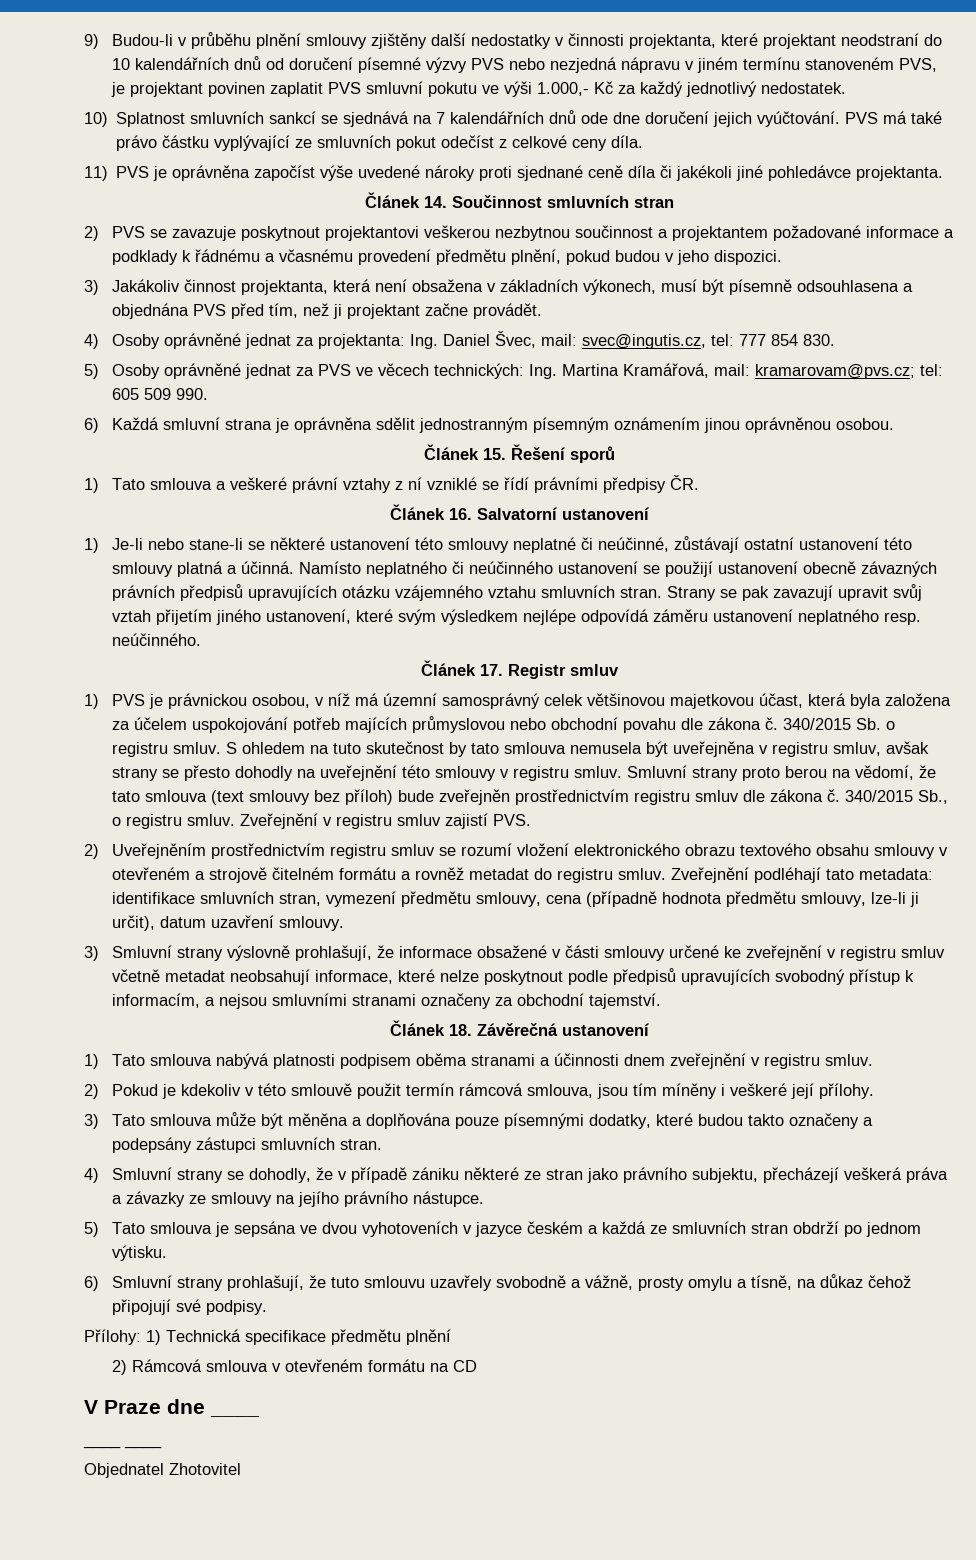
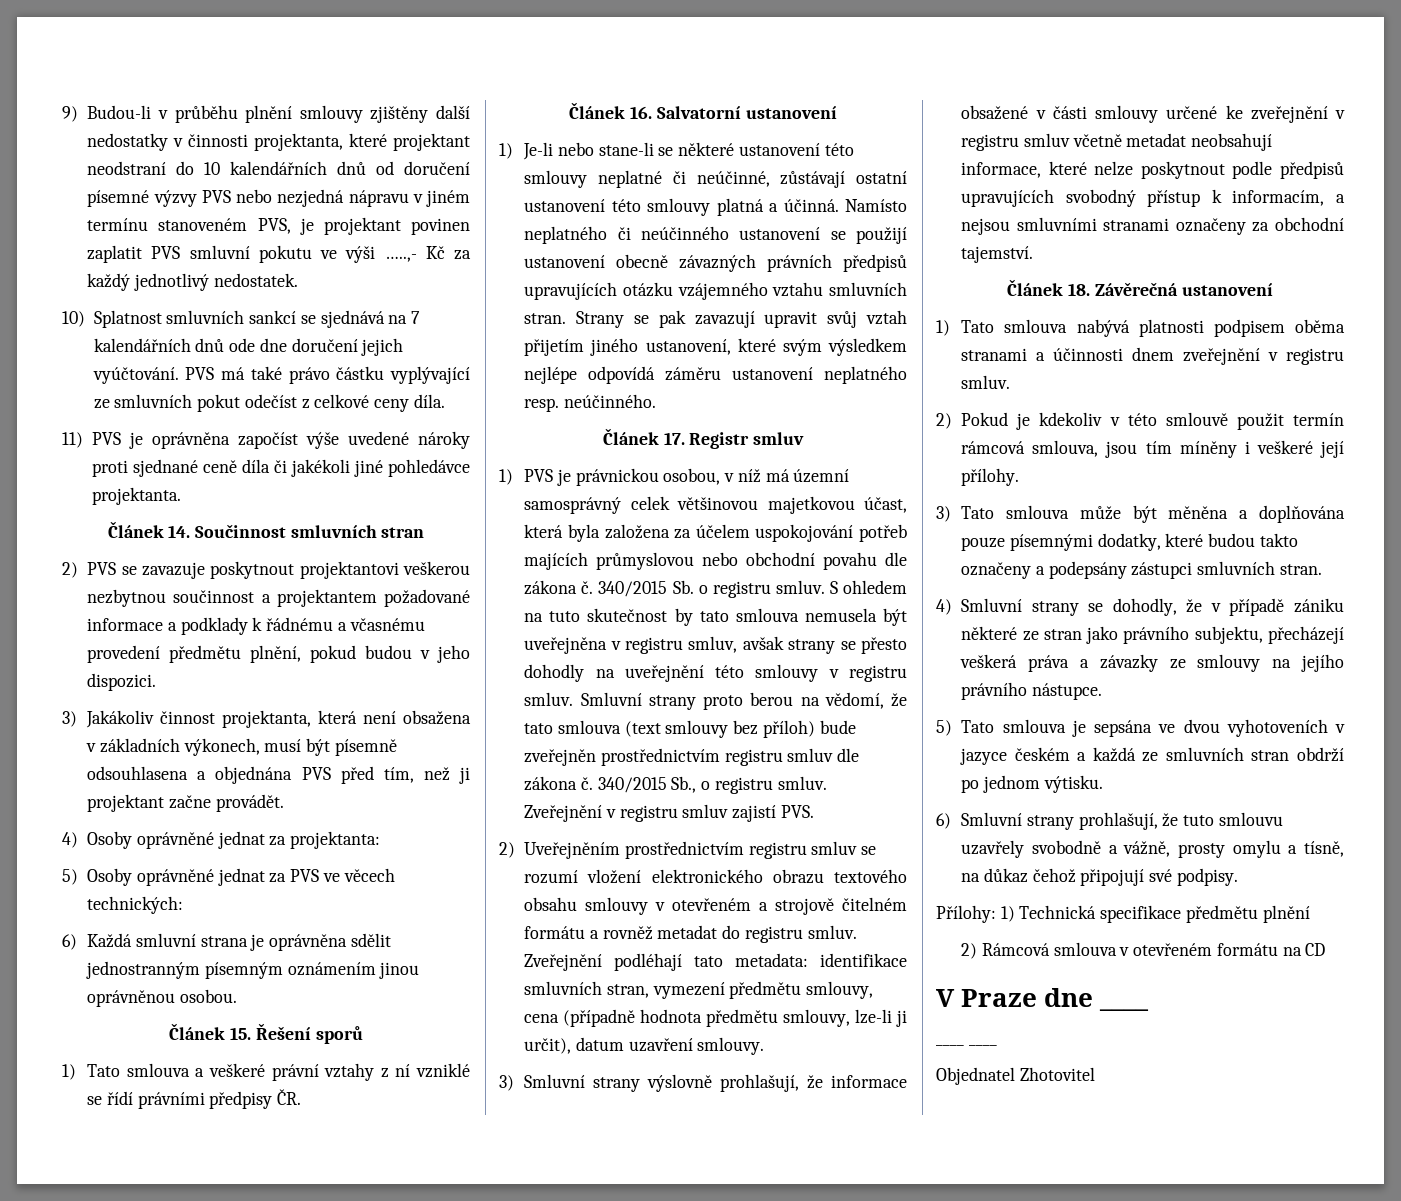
- 9) Budou-li v průběhu plnění smlouvy zjištěny další nedostatky v činnosti projektanta, které projektant neodstraní do 10 kalendářních dnů od doručení písemné výzvy PVS nebo nezjedná nápravu v jiném termínu stanoveném PVS, je projektant povinen zaplatit PVS smluvní pokutu ve výši 1.000,- Kč za každý jednotlivý nedostatek.
+ 9) Budou-li v průběhu plnění smlouvy zjištěny další nedostatky v činnosti projektanta, které projektant neodstraní do 10 kalendářních dnů od doručení písemné výzvy PVS nebo nezjedná nápravu v jiném termínu stanoveném PVS, je projektant povinen zaplatit PVS smluvní pokutu ve výši …..,- Kč za každý jednotlivý nedostatek.
- 4) Osoby oprávněné jednat za projektanta: Ing. Daniel Švec, mail: svec@ingutis.cz, tel: 777 854 830.
+ 4) Osoby oprávněné jednat za projektanta:
- 5) Osoby oprávněné jednat za PVS ve věcech technických: Ing. Martina Kramářová, mail: kramarovam@pvs.cz; tel: 605 509 990.
+ 5) Osoby oprávněné jednat za PVS ve věcech technických:

